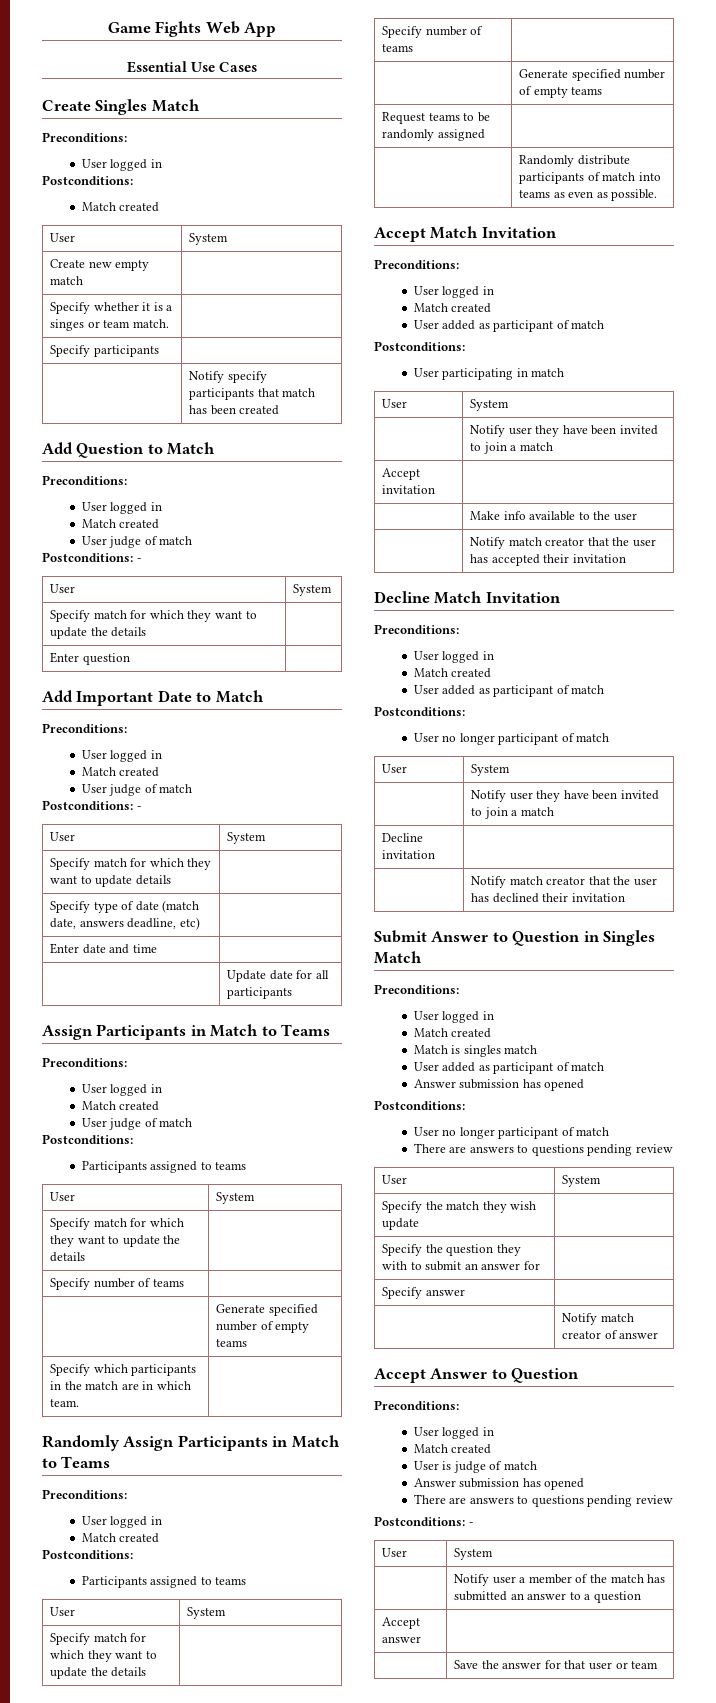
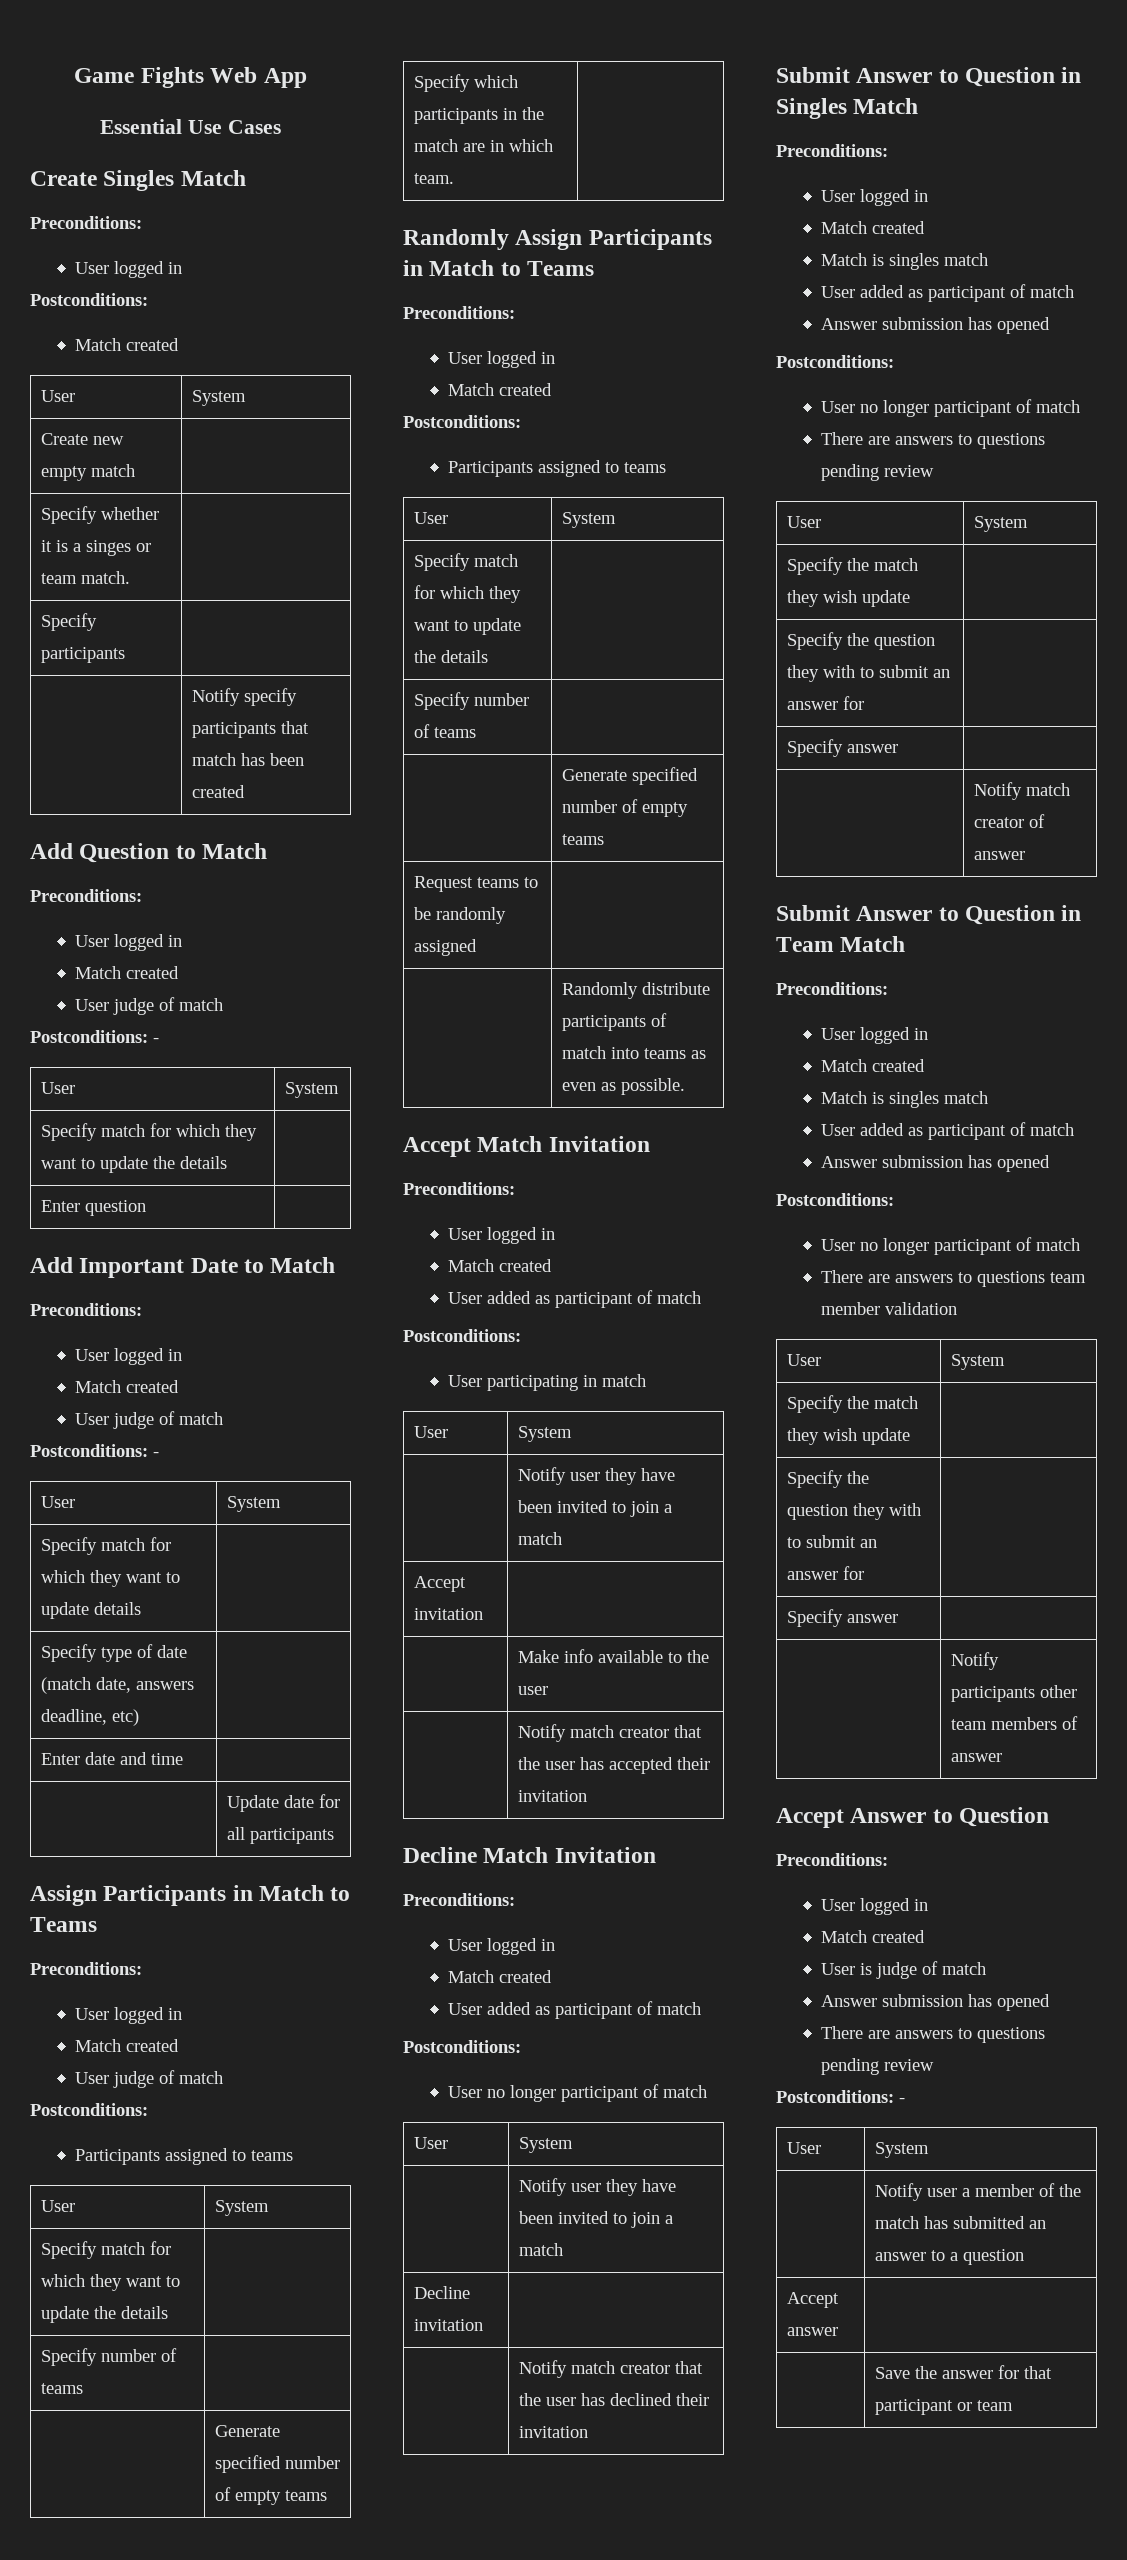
+ Submit Answer to Question in Team Match
+ Preconditions:
+ User logged in
+ Match created
+ Match is singles match
+ User added as participant of match
+ Answer submission has opened
+ Postconditions:
+ User no longer participant of match
+ There are answers to questions team member validation
+ User | System
+ Specify the match they wish update |
+ Specify the question they with to submit an answer for |
+ Specify answer |
+ | Notify participants other team members of answer
- | Save the answer for that user or team
+ | Save the answer for that participant or team

